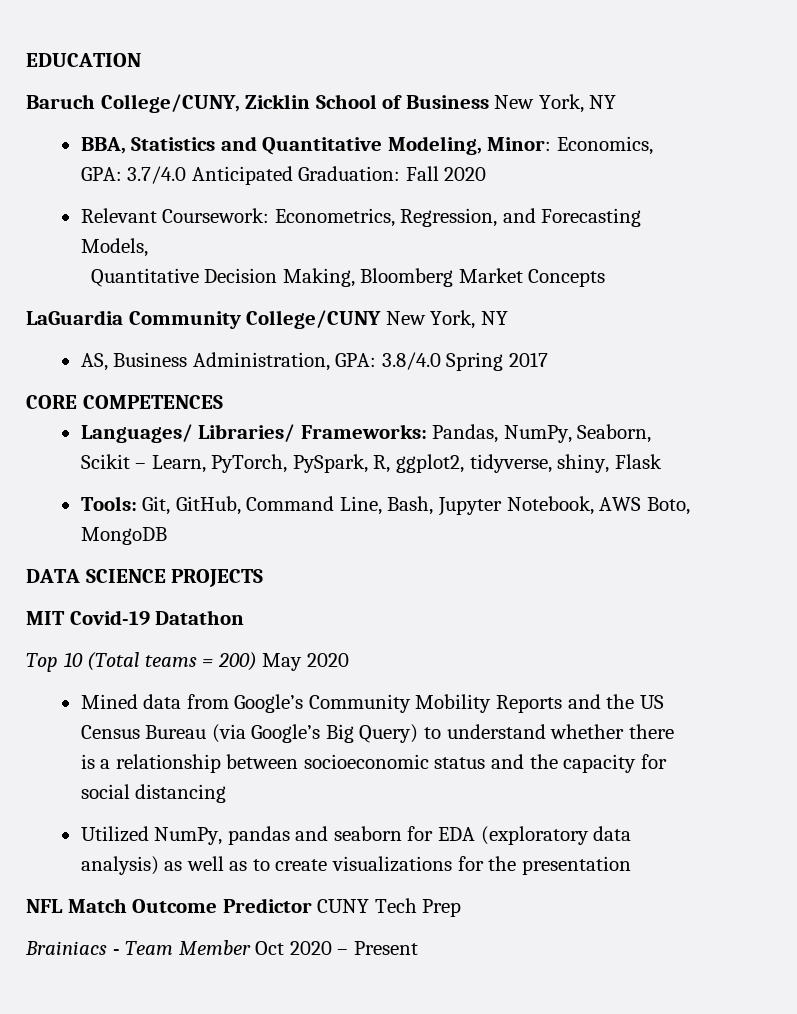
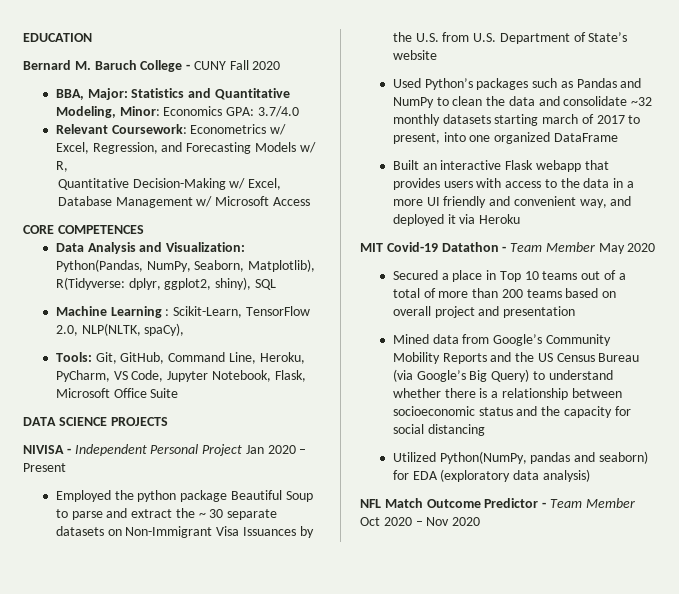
- Baruch College/CUNY, Zicklin School of Business New York, NY
+ Bernard M. Baruch College - CUNY Fall 2020
- BBA, Statistics and Quantitative Modeling, Minor: Economics, GPA: 3.7/4.0 Anticipated Graduation: Fall 2020
- Relevant Coursework: Econometrics, Regression, and Forecasting Models,
- Quantitative Decision Making, Bloomberg Market Concepts
- LaGuardia Community College/CUNY New York, NY
- AS, Business Administration, GPA: 3.8/4.0 Spring 2017
+ BBA, Major: Statistics and Quantitative Modeling, Minor: Economics GPA: 3.7/4.0
+ Relevant Coursework: Econometrics w/ Excel, Regression, and Forecasting Models w/ R,
+ Quantitative Decision-Making w/ Excel, Database Management w/ Microsoft Access
  CORE COMPETENCES
- Languages/ Libraries/ Frameworks: Pandas, NumPy, Seaborn, Scikit – Learn, PyTorch, PySpark, R, ggplot2, tidyverse, shiny, Flask
+ Data Analysis and Visualization: Python(Pandas, NumPy, Seaborn, Matplotlib), R(Tidyverse: dplyr, ggplot2, shiny), SQL
+ Machine Learning : Scikit-Learn, TensorFlow 2.0, NLP(NLTK, spaCy),
- Tools: Git, GitHub, Command Line, Bash, Jupyter Notebook, AWS Boto, MongoDB
+ Tools: Git, GitHub, Command Line, Heroku, PyCharm, VS Code, Jupyter Notebook, Flask, Microsoft Office Suite
  DATA SCIENCE PROJECTS
- MIT Covid-19 Datathon
- Top 10 (Total teams = 200) May 2020
+ NIVISA - Independent Personal Project Jan 2020 – Present
+ Employed the python package Beautiful Soup to parse and extract the ~ 30 separate datasets on Non-Immigrant Visa Issuances by the U.S. from U.S. Department of State’s website
+ Used Python’s packages such as Pandas and NumPy to clean the data and consolidate ~32 monthly datasets starting march of 2017 to present, into one organized DataFrame
+ Built an interactive Flask webapp that provides users with access to the data in a more UI friendly and convenient way, and deployed it via Heroku
+ MIT Covid-19 Datathon - Team Member May 2020
+ Secured a place in Top 10 teams out of a total of more than 200 teams based on overall project and presentation
- Utilized NumPy, pandas and seaborn for EDA (exploratory data analysis) as well as to create visualizations for the presentation
+ Utilized Python(NumPy, pandas and seaborn) for EDA (exploratory data analysis)
- NFL Match Outcome Predictor CUNY Tech Prep
- Brainiacs - Team Member Oct 2020 – Present
+ NFL Match Outcome Predictor - Team Member Oct 2020 – Nov 2020

